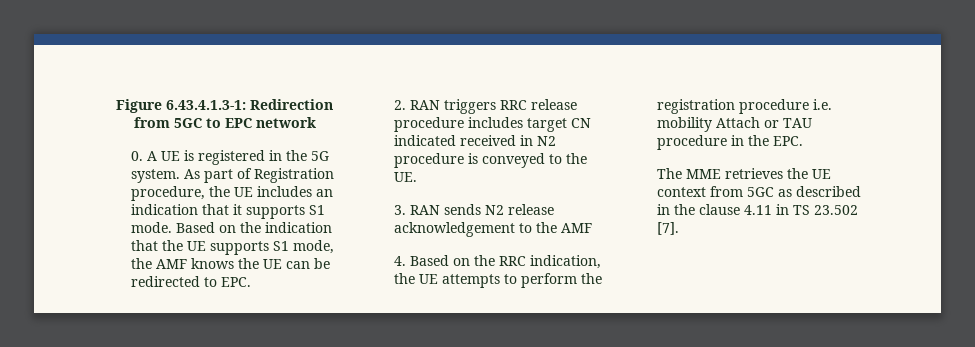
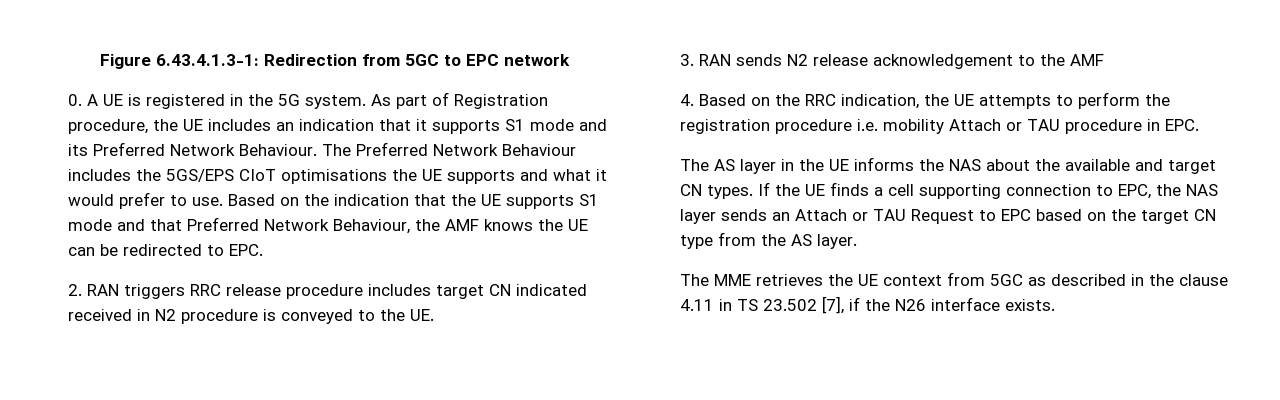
- As part of Registration procedure, the UE includes an indication that it supports S1 mode.
+ As part of Registration procedure, the UE includes an indication that it supports S1 mode and its Preferred Network Behaviour. The Preferred Network Behaviour includes the 5GS/EPS CIoT optimisations the UE supports and what it would prefer to use.
- Based on the indication that the UE supports S1 mode, the AMF knows the UE can be redirected to EPC.
+ Based on the indication that the UE supports S1 mode and that Preferred Network Behaviour, the AMF knows the UE can be redirected to EPC.
- 4. Based on the RRC indication, the UE attempts to perform the registration procedure i.e. mobility Attach or TAU procedure in the EPC.
+ 4. Based on the RRC indication, the UE attempts to perform the registration procedure i.e. mobility Attach or TAU procedure in EPC.
+ The AS layer in the UE informs the NAS about the available and target CN types. If the UE finds a cell supporting connection to EPC, the NAS layer sends an Attach or TAU Request to EPC based on the target CN type from the AS layer.
- The MME retrieves the UE context from 5GC as described in the clause 4.11 in TS 23.502 [7].
+ The MME retrieves the UE context from 5GC as described in the clause 4.11 in TS 23.502 [7], if the N26 interface exists.

